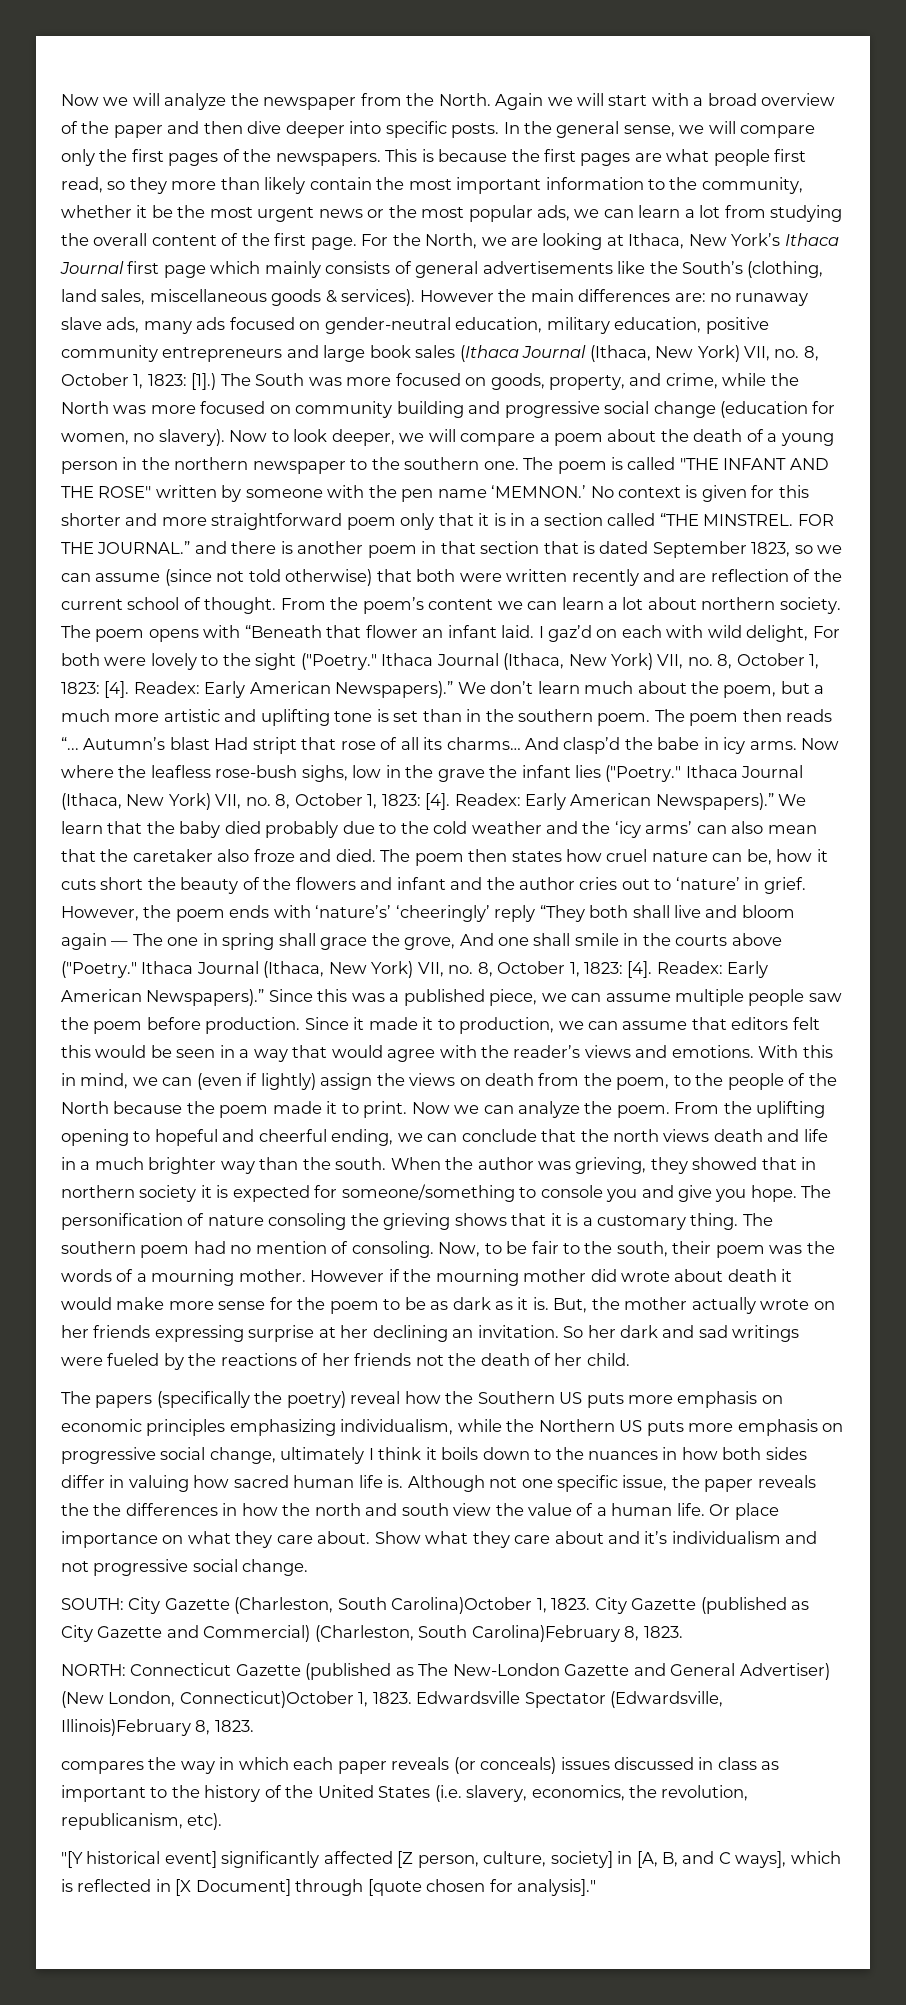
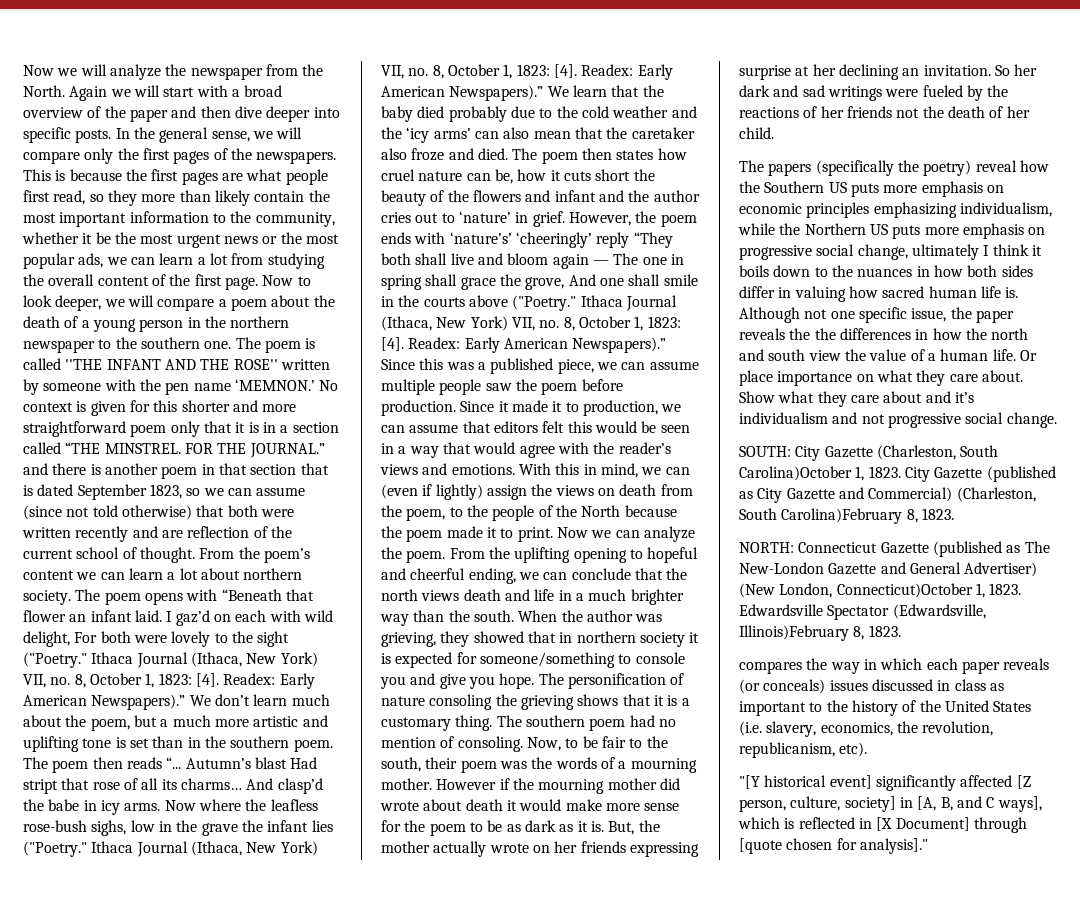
- For the North, we are looking at Ithaca, New York’s Ithaca Journal first page which mainly consists of general advertisements like the South’s (clothing, land sales, miscellaneous goods & services). However the main differences are: no runaway slave ads, many ads focused on gender-neutral education, military education, positive community entrepreneurs and large book sales (Ithaca Journal (Ithaca, New York) VII, no. 8, October 1, 1823: [1].) The South was more focused on goods, property, and crime, while the North was more focused on community building and progressive social change (education for women, no slavery).

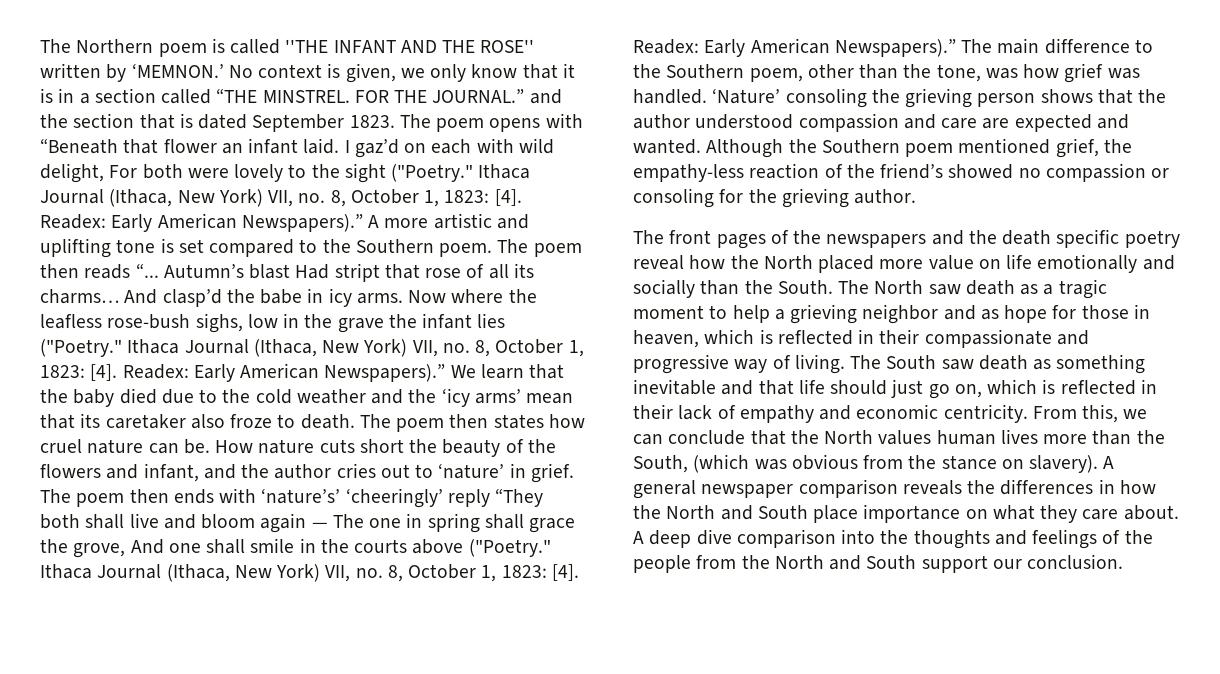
- Now we will analyze the newspaper from the North. Again we will start with a broad overview of the paper and then dive deeper into specific posts. In the general sense, we will compare only the first pages of the newspapers. This is because the first pages are what people first read, so they more than likely contain the most important information to the community, whether it be the most urgent news or the most popular ads, we can learn a lot from studying the overall content of the first page. Now to look deeper, we will compare a poem about the death of a young person in the northern newspaper to the southern one. The poem is called ''THE INFANT AND THE ROSE'' written by someone with the pen name ‘MEMNON.’ No context is given for this shorter and more straightforward poem only that it is in a section called “THE MINSTREL.
+ The Northern poem is called ''THE INFANT AND THE ROSE'' written by ‘MEMNON.’ No context is given, we only know that it is in a section called “THE MINSTREL.
- FOR THE JOURNAL.” and there is another poem in that section that is dated September 1823, so we can assume (since not told otherwise) that both were written recently and are reflection of the current school of thought. From the poem’s content we can learn a lot about northern society.
+ FOR THE JOURNAL.” and the section that is dated September 1823.
- We don’t learn much about the poem, but a much more artistic and uplifting tone is set than in the southern poem.
+ A more artistic and uplifting tone is set compared to the Southern poem.
- We learn that the baby died probably due to the cold weather and the ‘icy arms’ can also mean that the caretaker also froze and died.
+ We learn that the baby died due to the cold weather and the ‘icy arms’ mean that its caretaker also froze to death.
- The poem then states how cruel nature can be, how it cuts short the beauty of the flowers and infant and the author cries out to ‘nature’ in grief.
+ The poem then states how cruel nature can be. How nature cuts short the beauty of the flowers and infant, and the author cries out to ‘nature’ in grief.
- However, the poem ends with ‘nature’s’ ‘cheeringly’ reply “They both shall live and bloom again — The one in spring shall grace the grove, And one shall smile in the courts above ("Poetry."
+ The poem then ends with ‘nature’s’ ‘cheeringly’ reply “They both shall live and bloom again — The one in spring shall grace the grove, And one shall smile in the courts above ("Poetry."
- Since this was a published piece, we can assume multiple people saw the poem before production. Since it made it to production, we can assume that editors felt this would be seen in a way that would agree with the reader’s views and emotions. With this in mind, we can (even if lightly) assign the views on death from the poem, to the people of the North because the poem made it to print. Now we can analyze the poem. From the uplifting opening to hopeful and cheerful ending, we can conclude that the north views death and life in a much brighter way than the south. When the author was grieving, they showed that in northern society it is expected for someone/something to console you and give you hope. The personification of nature consoling the grieving shows that it is a customary thing. The southern poem had no mention of consoling. Now, to be fair to the south, their poem was the words of a mourning mother. However if the mourning mother did wrote about death it would make more sense for the poem to be as dark as it is. But, the mother actually wrote on her friends expressing surprise at her declining an invitation. So her dark and sad writings were fueled by the reactions of her friends not the death of her child.
- The papers (specifically the poetry) reveal how the Southern US puts more emphasis on economic principles emphasizing individualism, while the Northern US puts more emphasis on progressive social change, ultimately I think it boils down to the nuances in how both sides differ in valuing how sacred human life is. Although not one specific issue, the paper reveals the the differences in how the north and south view the value of a human life. Or place importance on what they care about.
+ The main difference to the Southern poem, other than the tone, was how grief was handled. ‘Nature’ consoling the grieving person shows that the author understood compassion and care are expected and wanted. Although the Southern poem mentioned grief, the empathy-less reaction of the friend’s showed no compassion or consoling for the grieving author.
+ The front pages of the newspapers and the death specific poetry reveal how the North placed more value on life emotionally and socially than the South. The North saw death as a tragic moment to help a grieving neighbor and as hope for those in heaven, which is reflected in their compassionate and progressive way of living. The South saw death as something inevitable and that life should just go on, which is reflected in their lack of empathy and economic centricity. From this, we can conclude that the North values human lives more than the South, (which was obvious from the stance on slavery). A general newspaper comparison reveals the differences in how the North and South place importance on what they care about.
- Show what they care about and it’s individualism and not progressive social change.
- SOUTH: City Gazette (Charleston, South Carolina)October 1, 1823. City Gazette (published as City Gazette and Commercial) (Charleston, South Carolina)February 8, 1823.
- NORTH: Connecticut Gazette (published as The New-London Gazette and General Advertiser) (New London, Connecticut)October 1, 1823. Edwardsville Spectator (Edwardsville, Illinois)February 8, 1823.
- compares the way in which each paper reveals (or conceals) issues discussed in class as important to the history of the United States (i.e. slavery, economics, the revolution, republicanism, etc).
- "[Y historical event] significantly affected [Z person, culture, society] in [A, B, and C ways], which is reflected in [X Document] through [quote chosen for analysis]."
+ A deep dive comparison into the thoughts and feelings of the people from the North and South support our conclusion.

